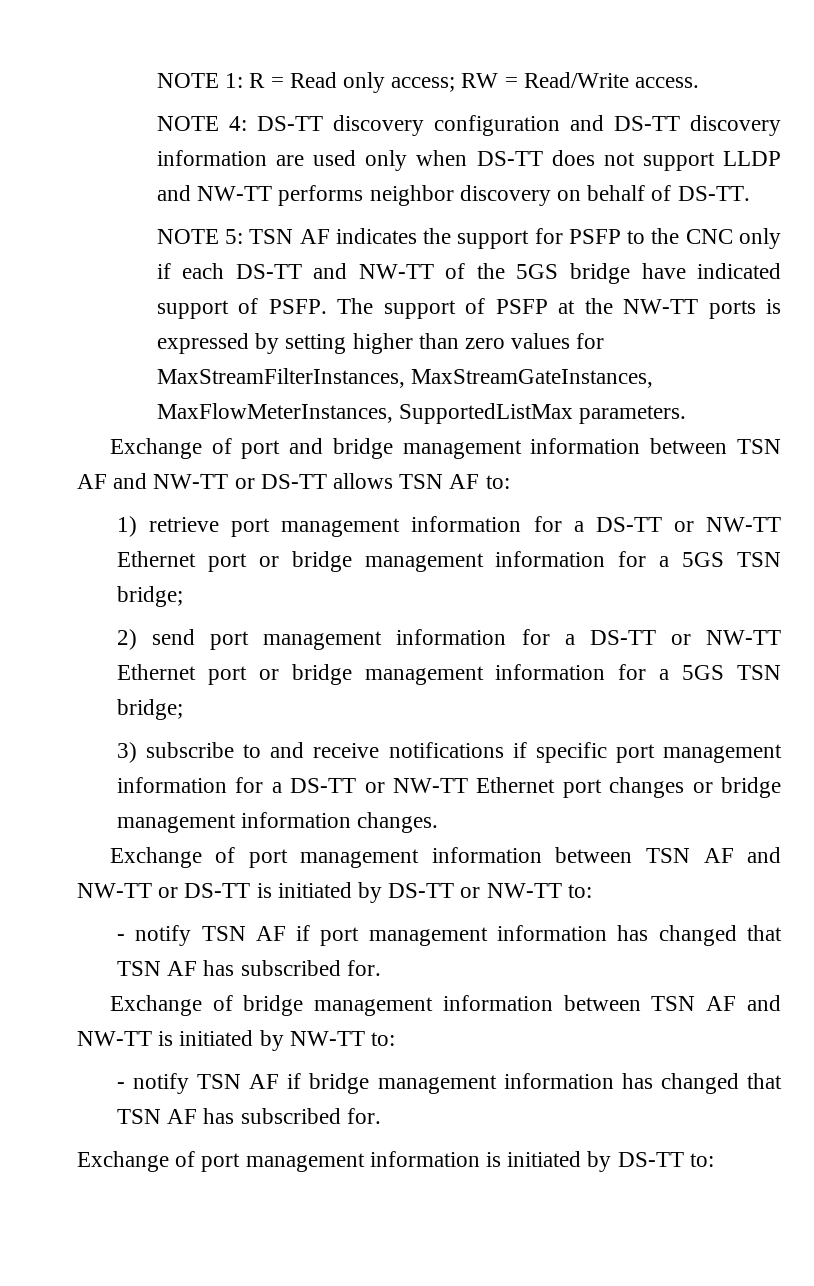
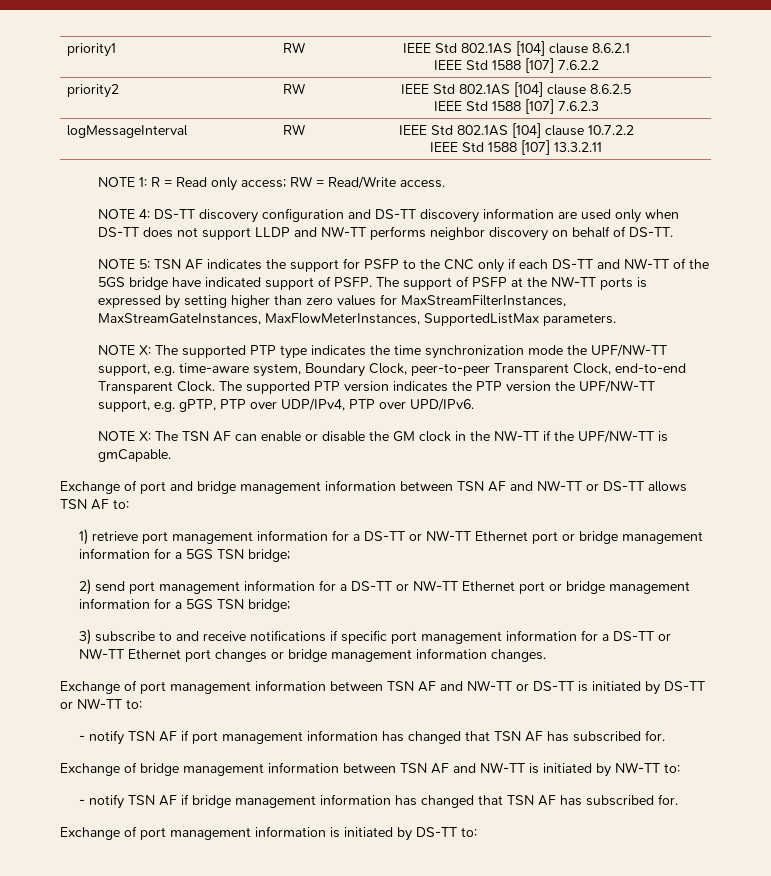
+ priority1 | RW | IEEE Std 802.1AS [104] clause 8.6.2.1
+ IEEE Std 1588 [107] 7.6.2.2
+ priority2 | RW | IEEE Std 802.1AS [104] clause 8.6.2.5
+ IEEE Std 1588 [107] 7.6.2.3
+ logMessageInterval | RW | IEEE Std 802.1AS [104] clause 10.7.2.2
+ IEEE Std 1588 [107] 13.3.2.11
+ NOTE X: The supported PTP type indicates the time synchronization mode the UPF/NW-TT support, e.g. time-aware system, Boundary Clock, peer-to-peer Transparent Clock, end-to-end Transparent Clock. The supported PTP version indicates the PTP version the UPF/NW-TT support, e.g. gPTP, PTP over UDP/IPv4, PTP over UPD/IPv6.
+ NOTE X: The TSN AF can enable or disable the GM clock in the NW-TT if the UPF/NW-TT is gmCapable.

